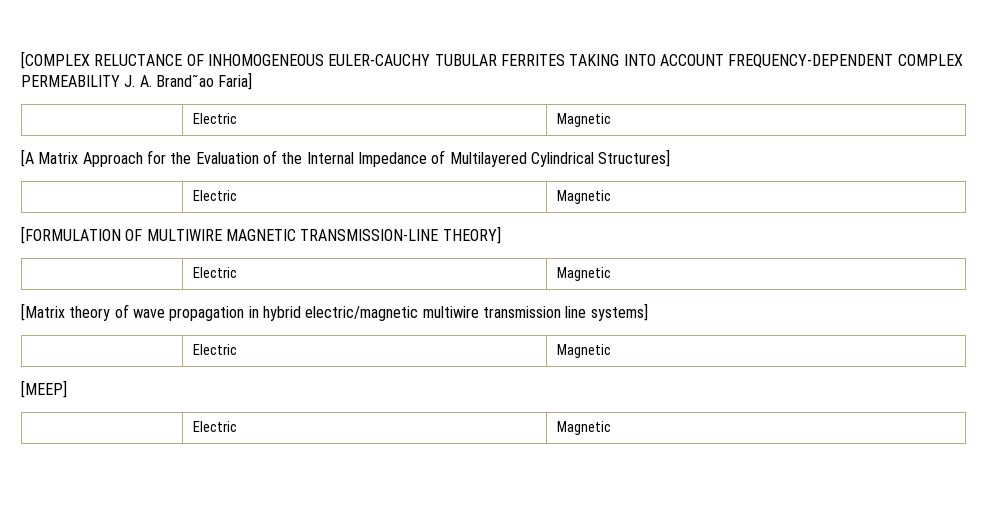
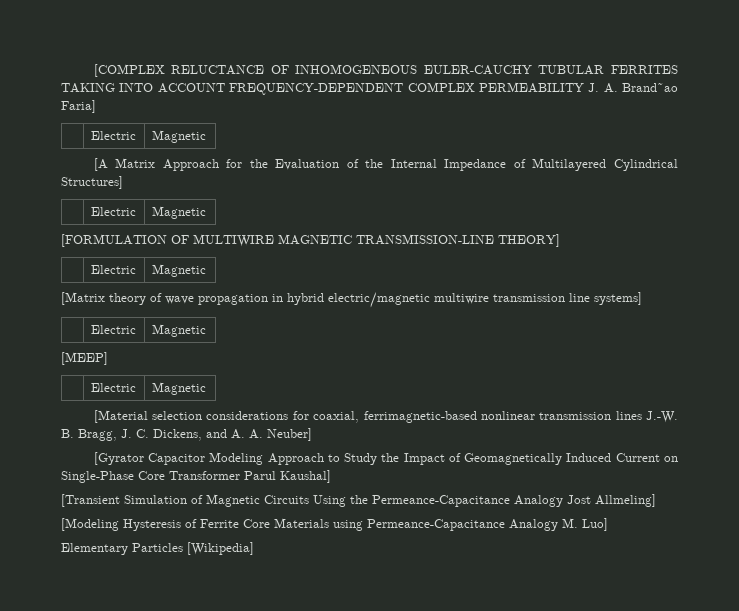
+ [Material selection considerations for coaxial, ferrimagnetic-based nonlinear transmission lines J.-W. B. Bragg, J. C. Dickens, and A. A. Neuber]
+ [Gyrator Capacitor Modeling Approach to Study the Impact of Geomagnetically Induced Current on Single-Phase Core Transformer Parul Kaushal]
+ [Transient Simulation of Magnetic Circuits Using the Permeance-Capacitance Analogy Jost Allmeling]
+ [Modeling Hysteresis of Ferrite Core Materials using Permeance-Capacitance Analogy M. Luo]
+ Elementary Particles [Wikipedia]

